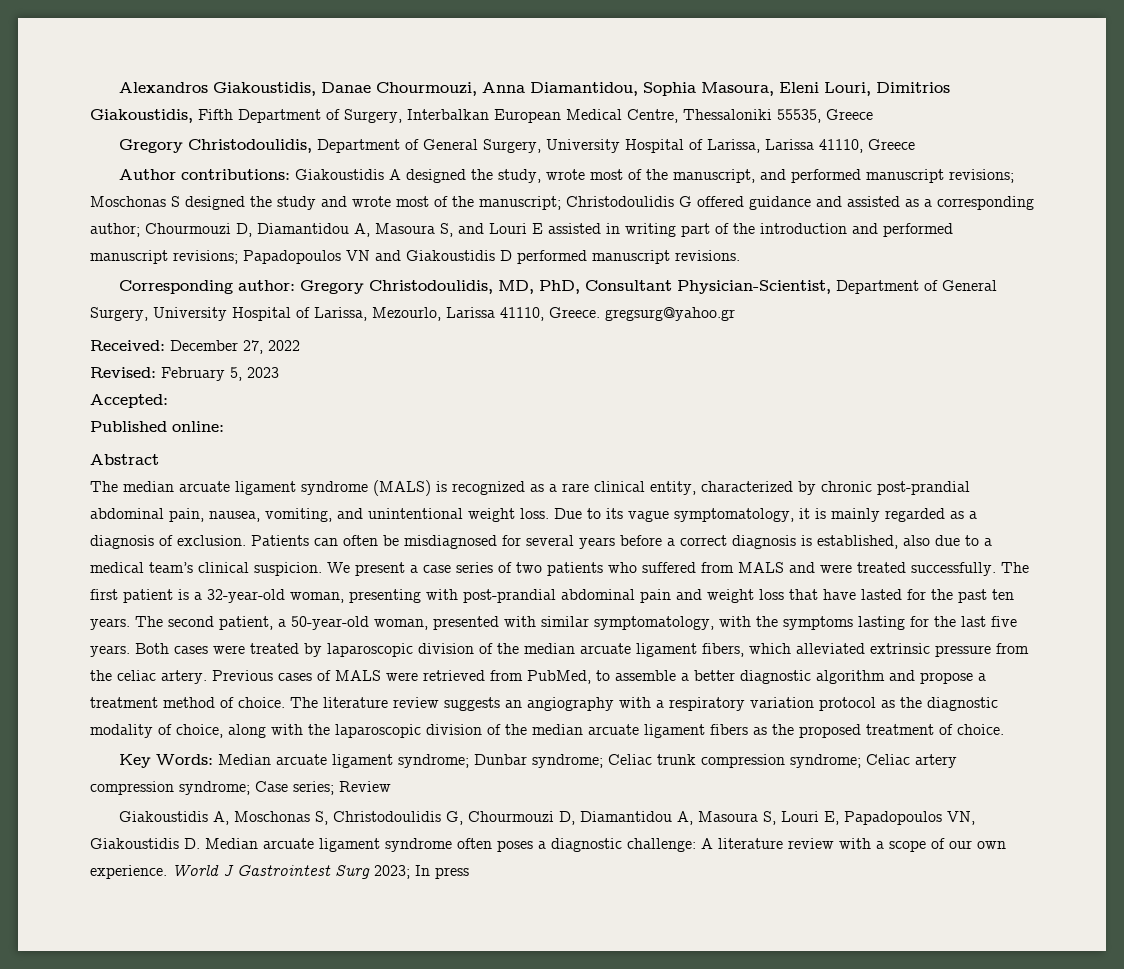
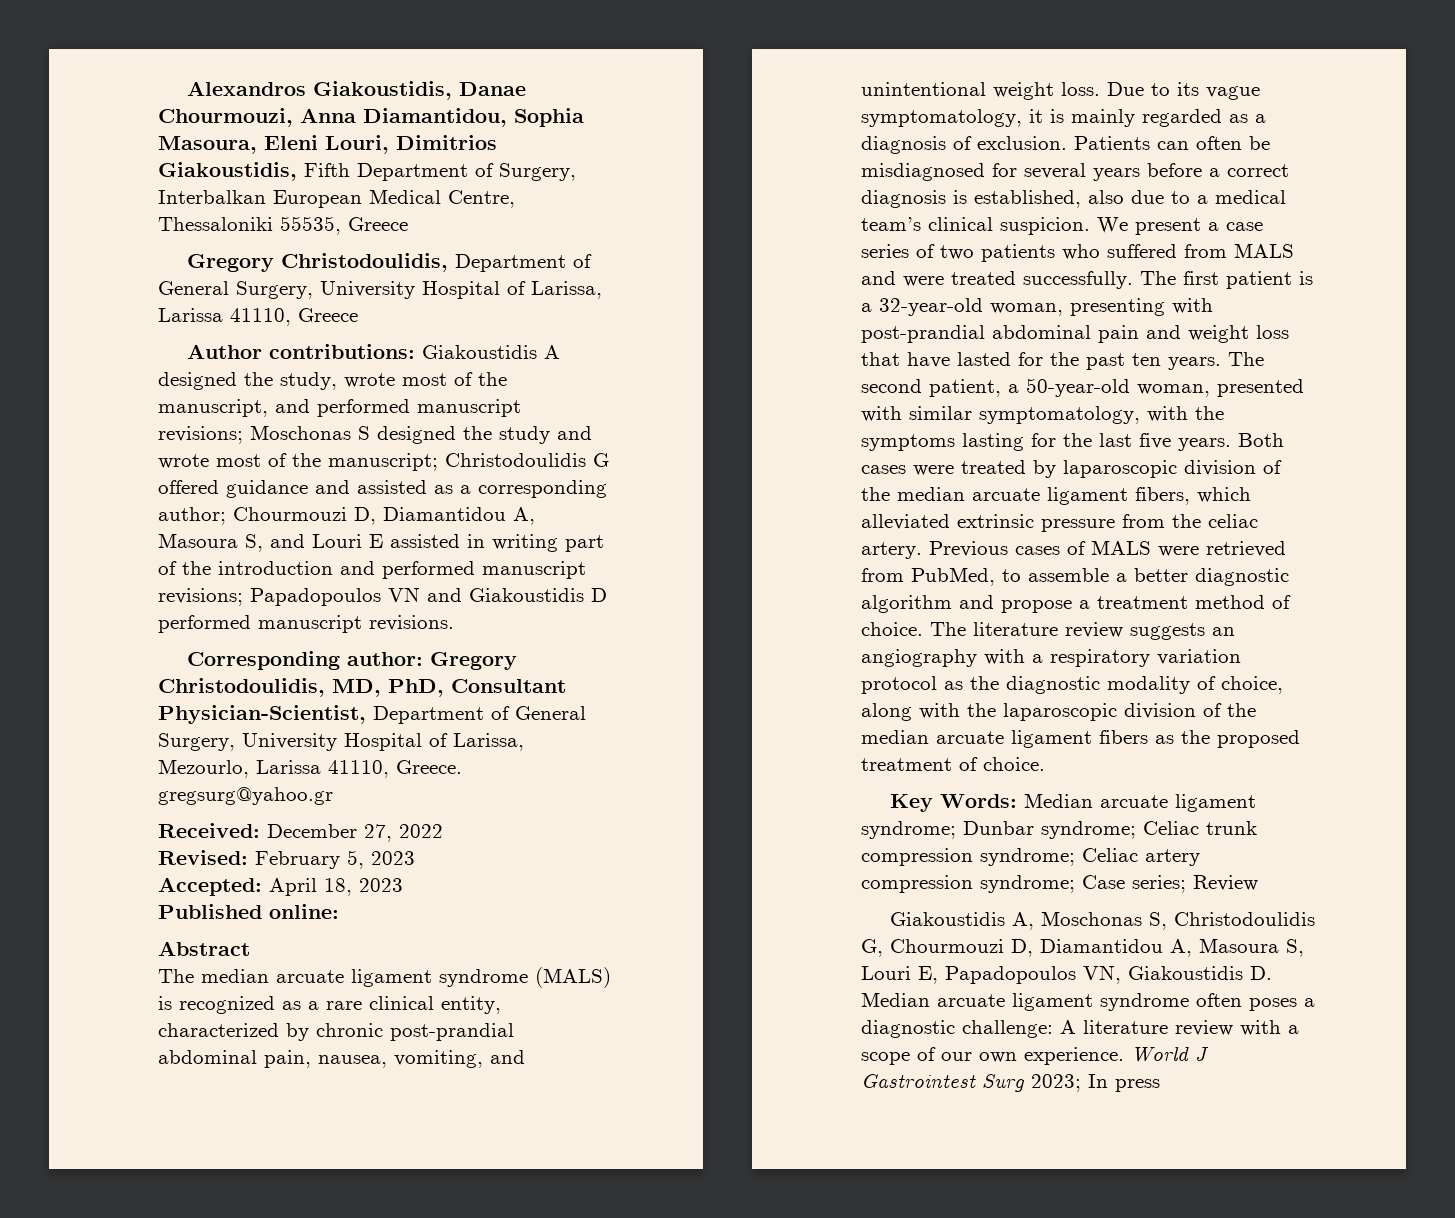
- Accepted:
+ Accepted: April 18, 2023

